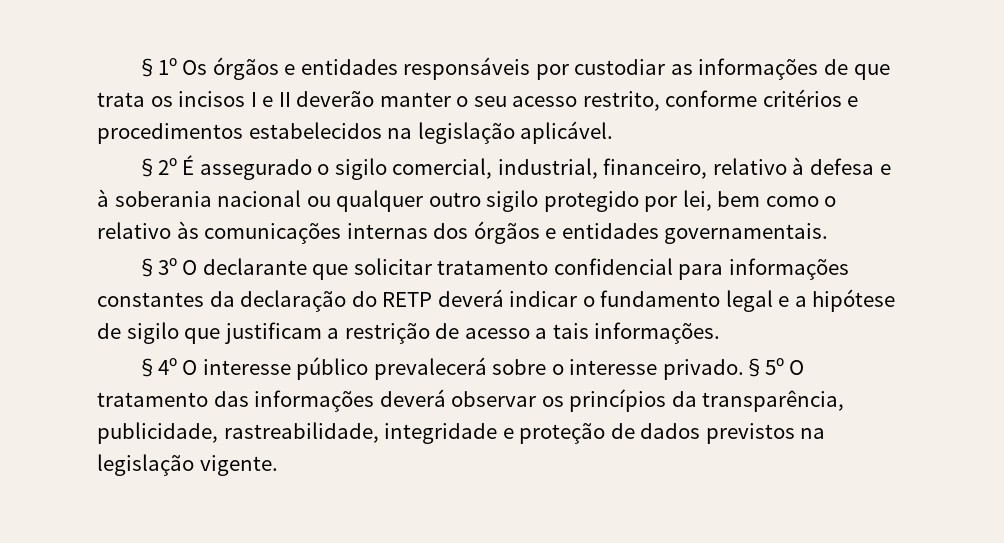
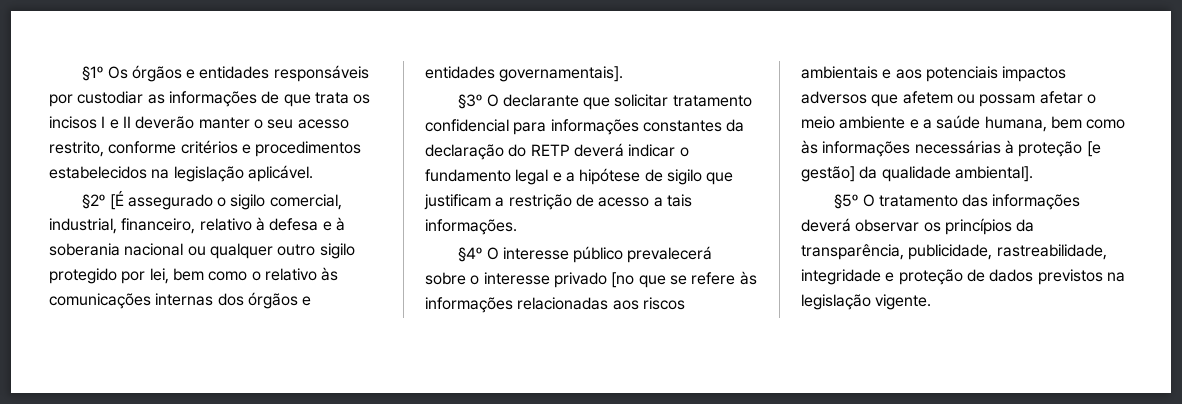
- §2º É assegurado o sigilo comercial, industrial, financeiro, relativo à defesa e à soberania nacional ou qualquer outro sigilo protegido por lei, bem como o relativo às comunicações internas dos órgãos e entidades governamentais.
+ §2º [É assegurado o sigilo comercial, industrial, financeiro, relativo à defesa e à soberania nacional ou qualquer outro sigilo protegido por lei, bem como o relativo às comunicações internas dos órgãos e entidades governamentais].
- §4º O interesse público prevalecerá sobre o interesse privado.§5º O tratamento das informações deverá observar os princípios da transparência, publicidade, rastreabilidade, integridade e proteção de dados previstos na legislação vigente.
+ §4º O interesse público prevalecerá sobre o interesse privado [no que se refere às informações relacionadas aos riscos ambientais e aos potenciais impactos adversos que afetem ou possam afetar o meio ambiente e a saúde humana, bem como às informações necessárias à proteção [e gestão] da qualidade ambiental].
+ §5º O tratamento das informações deverá observar os princípios da transparência, publicidade, rastreabilidade, integridade e proteção de dados previstos na legislação vigente.

